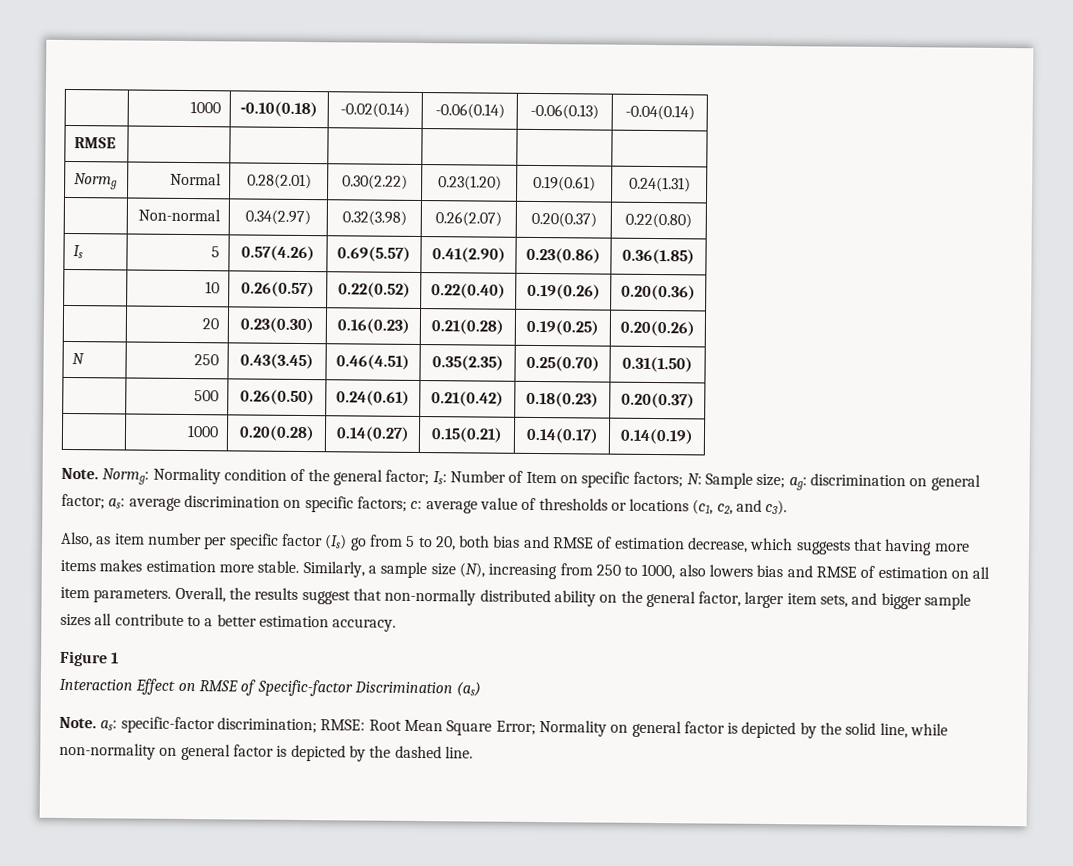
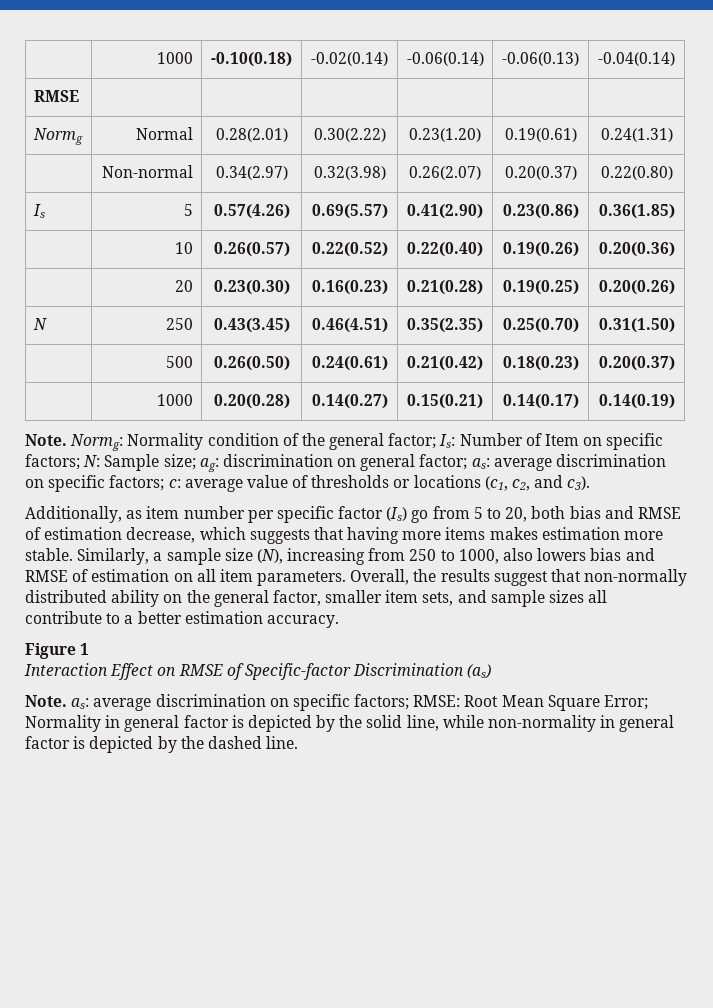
- Also, as item number per specific factor (Is) go from 5 to 20, both bias and RMSE of estimation decrease, which suggests that having more items makes estimation more stable.
+ Additionally, as item number per specific factor (Is) go from 5 to 20, both bias and RMSE of estimation decrease, which suggests that having more items makes estimation more stable.
- Overall, the results suggest that non-normally distributed ability on the general factor, larger item sets, and bigger sample sizes all contribute to a better estimation accuracy.
+ Overall, the results suggest that non-normally distributed ability on the general factor, smaller item sets, and sample sizes all contribute to a better estimation accuracy.
- Note. as: specific-factor discrimination; RMSE: Root Mean Square Error; Normality on general factor is depicted by the solid line, while non-normality on general factor is depicted by the dashed line.
+ Note. as: average discrimination on specific factors; RMSE: Root Mean Square Error; Normality in general factor is depicted by the solid line, while non-normality in general factor is depicted by the dashed line.

